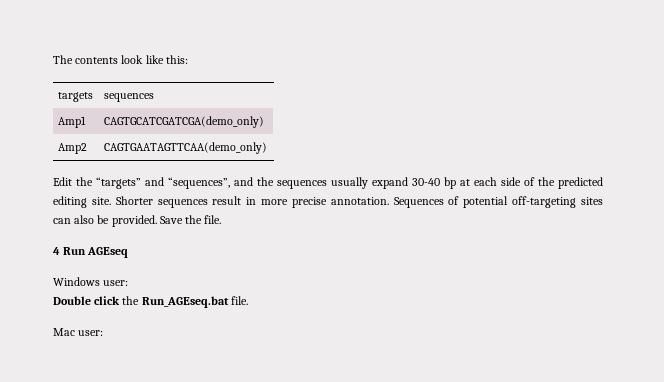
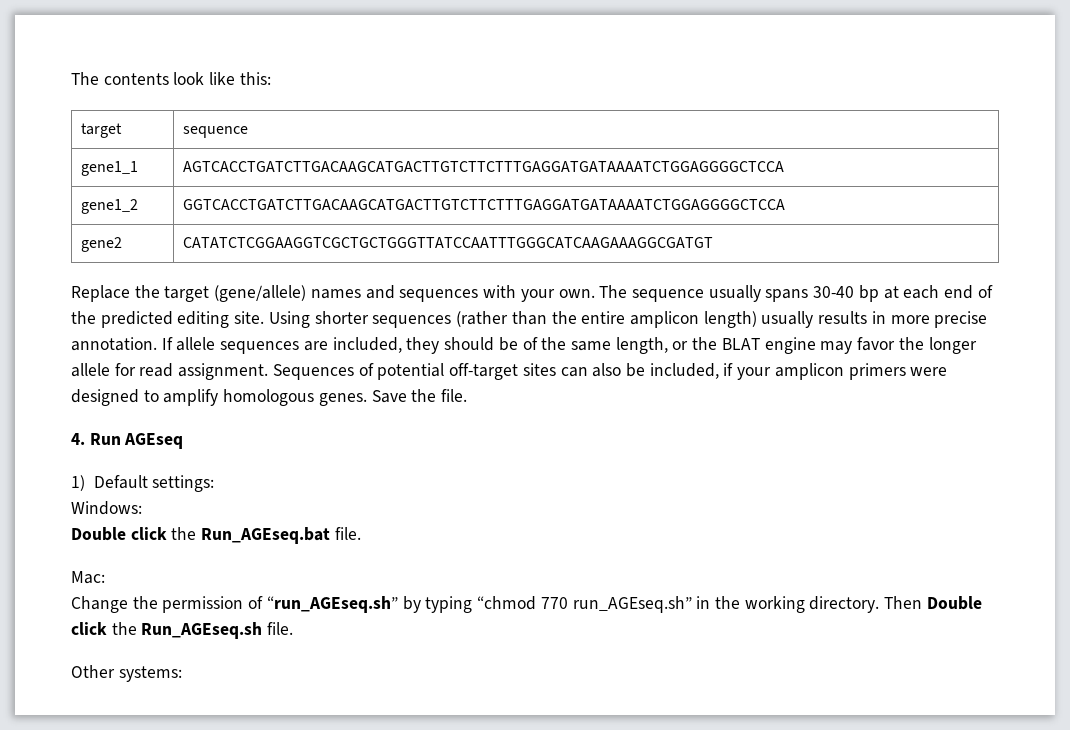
- targets | sequences
- Amp1 | CAGTGCATCGATCGA(demo_only)
- Amp2 | CAGTGAATAGTTCAA(demo_only)
- Edit the “targets” and “sequences”, and the sequences usually expand 30-40 bp at each side of the predicted editing site.
+ target | sequence
+ gene1_1 | AGTCACCTGATCTTGACAAGCATGACTTGTCTTCTTTGAGGATGATAAAATCTGGAGGGGCTCCA
+ gene1_2 | GGTCACCTGATCTTGACAAGCATGACTTGTCTTCTTTGAGGATGATAAAATCTGGAGGGGCTCCA
+ gene2 | CATATCTCGGAAGGTCGCTGCTGGGTTATCCAATTTGGGCATCAAGAAAGGCGATGT
+ Replace the target (gene/allele) names and sequences with your own. The sequence usually spans 30-40 bp at each end of the predicted editing site.
- Shorter sequences result in more precise annotation.
+ Using shorter sequences (rather than the entire amplicon length) usually results in more precise annotation. If allele sequences are included, they should be of the same length, or the BLAT engine may favor the longer allele for read assignment.
- Sequences of potential off-targeting sites can also be provided.
+ Sequences of potential off-target sites can also be included, if your amplicon primers were designed to amplify homologous genes.
- 4 Run AGEseq
+ 4. Run AGEseq
- Windows user:
+ 1) Default settings:
+ Windows:
- Mac user:
+ Mac:
+ Change the permission of “run_AGEseq.sh” by typing “chmod 770 run_AGEseq.sh” in the working directory. Then Double click the Run_AGEseq.sh file.
+ Other systems:

